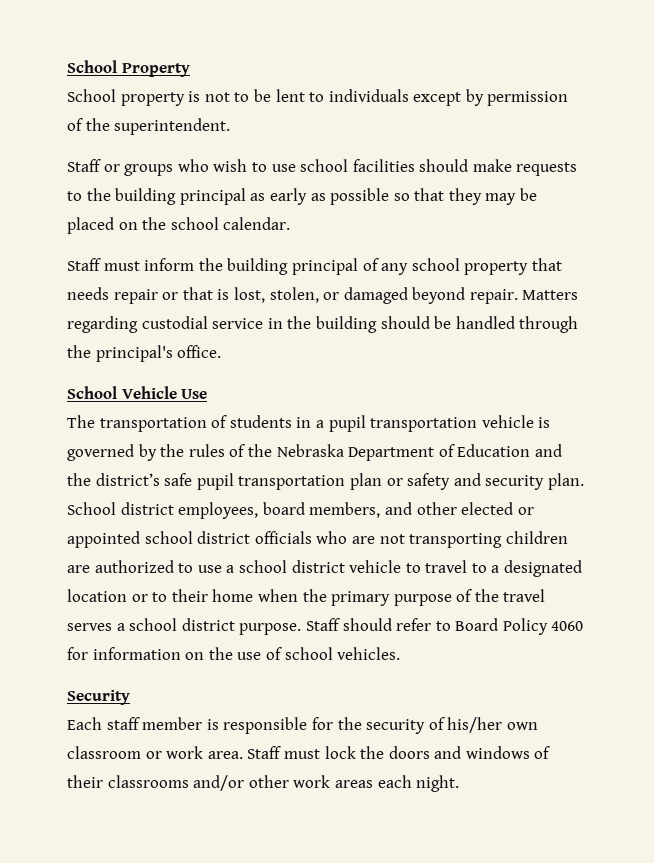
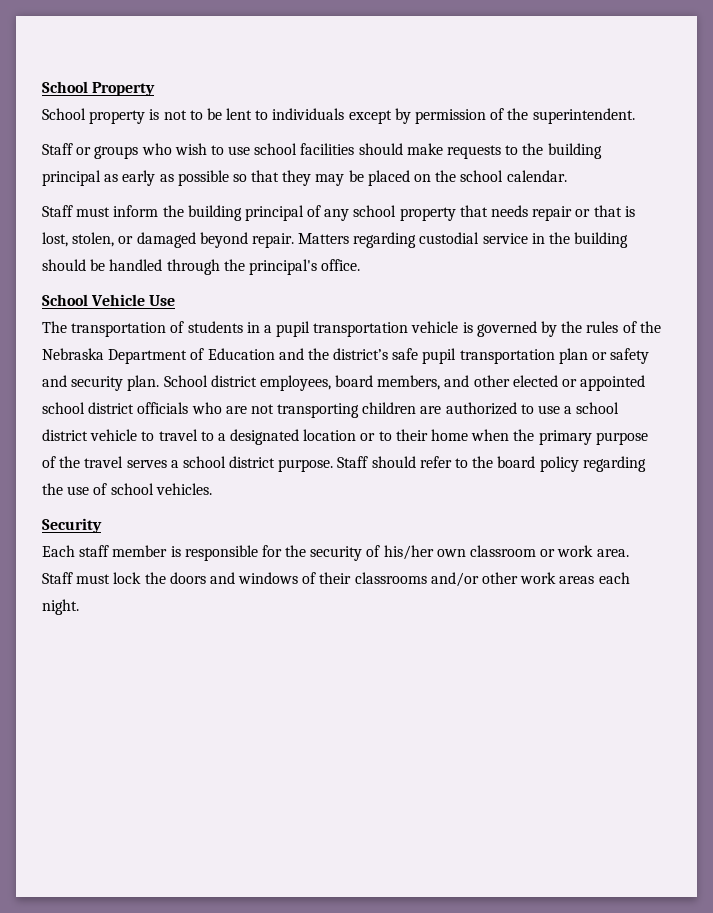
- Staff should refer to Board Policy 4060 for information on the use of school vehicles.
+ Staff should refer to the board policy regarding the use of school vehicles.

